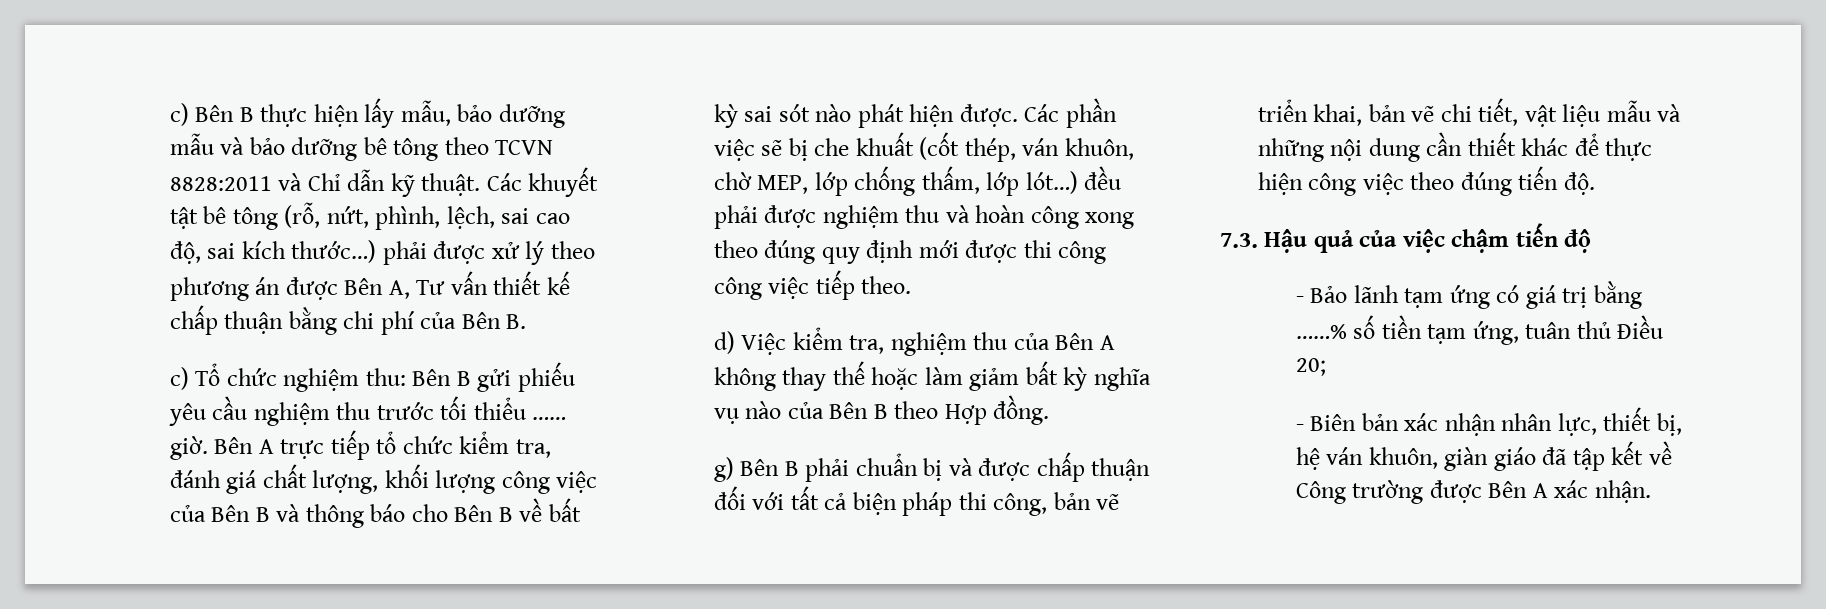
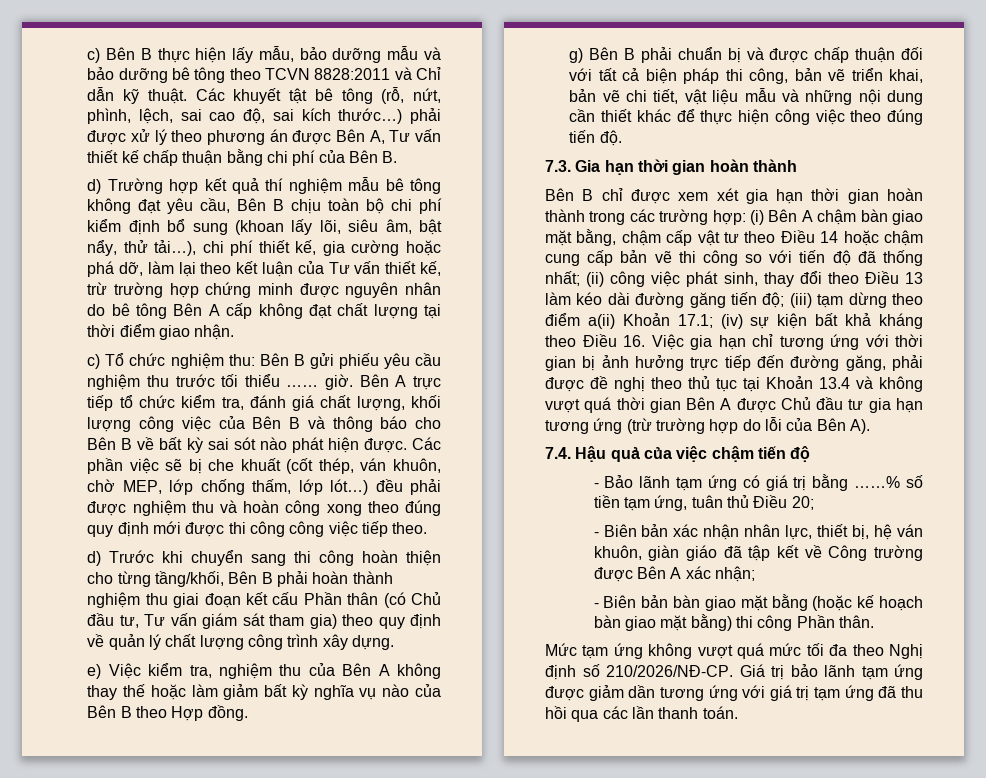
+ d) Trường hợp kết quả thí nghiệm mẫu bê tông không đạt yêu cầu, Bên B chịu toàn bộ chi phí kiểm định bổ sung (khoan lấy lõi, siêu âm, bật nẩy, thử tải…), chi phí thiết kế, gia cường hoặc phá dỡ, làm lại theo kết luận của Tư vấn thiết kế, trừ trường hợp chứng minh được nguyên nhân do bê tông Bên A cấp không đạt chất lượng tại thời điểm giao nhận.
- d) Việc kiểm tra, nghiệm thu của Bên A không thay thế hoặc làm giảm bất kỳ nghĩa vụ nào của Bên B theo Hợp đồng.
+ d) Trước khi chuyển sang thi công hoàn thiện cho từng tầng/khối, Bên B phải hoàn thành nghiệm thu giai đoạn kết cấu Phần thân (có Chủ đầu tư, Tư vấn giám sát tham gia) theo quy định về quản lý chất lượng công trình xây dựng.
+ e) Việc kiểm tra, nghiệm thu của Bên A không thay thế hoặc làm giảm bất kỳ nghĩa vụ nào của Bên B theo Hợp đồng.
- 7.3. Hậu quả của việc chậm tiến độ
+ 7.3. Gia hạn thời gian hoàn thành
+ Bên B chỉ được xem xét gia hạn thời gian hoàn thành trong các trường hợp: (i) Bên A chậm bàn giao mặt bằng, chậm cấp vật tư theo Điều 14 hoặc chậm cung cấp bản vẽ thi công so với tiến độ đã thống nhất; (ii) công việc phát sinh, thay đổi theo Điều 13 làm kéo dài đường găng tiến độ; (iii) tạm dừng theo điểm a(ii) Khoản 17.1; (iv) sự kiện bất khả kháng theo Điều 16. Việc gia hạn chỉ tương ứng với thời gian bị ảnh hưởng trực tiếp đến đường găng, phải được đề nghị theo thủ tục tại Khoản 13.4 và không vượt quá thời gian Bên A được Chủ đầu tư gia hạn tương ứng (trừ trường hợp do lỗi của Bên A).
+ 7.4. Hậu quả của việc chậm tiến độ
- - Biên bản xác nhận nhân lực, thiết bị, hệ ván khuôn, giàn giáo đã tập kết về Công trường được Bên A xác nhận.
+ - Biên bản xác nhận nhân lực, thiết bị, hệ ván khuôn, giàn giáo đã tập kết về Công trường được Bên A xác nhận;
+ - Biên bản bàn giao mặt bằng (hoặc kế hoạch bàn giao mặt bằng) thi công Phần thân.
+ Mức tạm ứng không vượt quá mức tối đa theo Nghị định số 210/2026/NĐ-CP. Giá trị bảo lãnh tạm ứng được giảm dần tương ứng với giá trị tạm ứng đã thu hồi qua các lần thanh toán.

